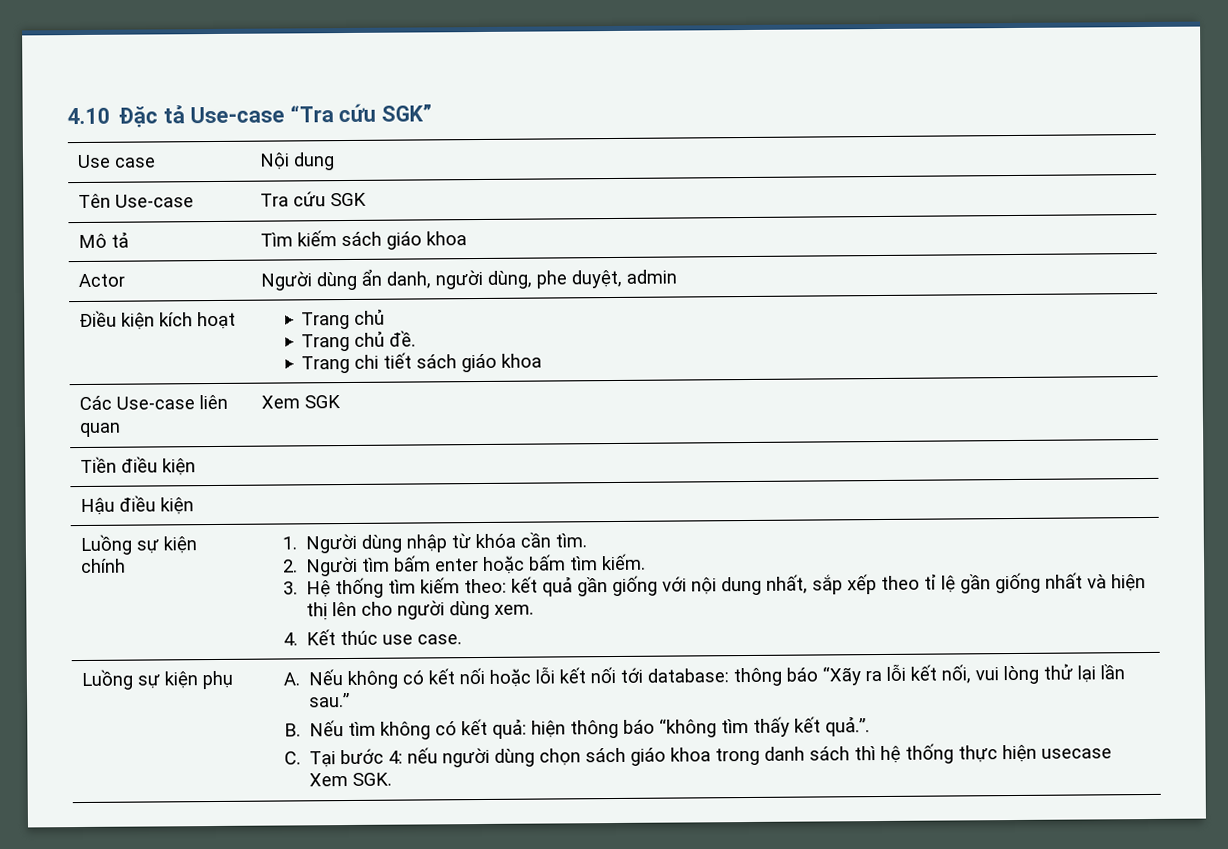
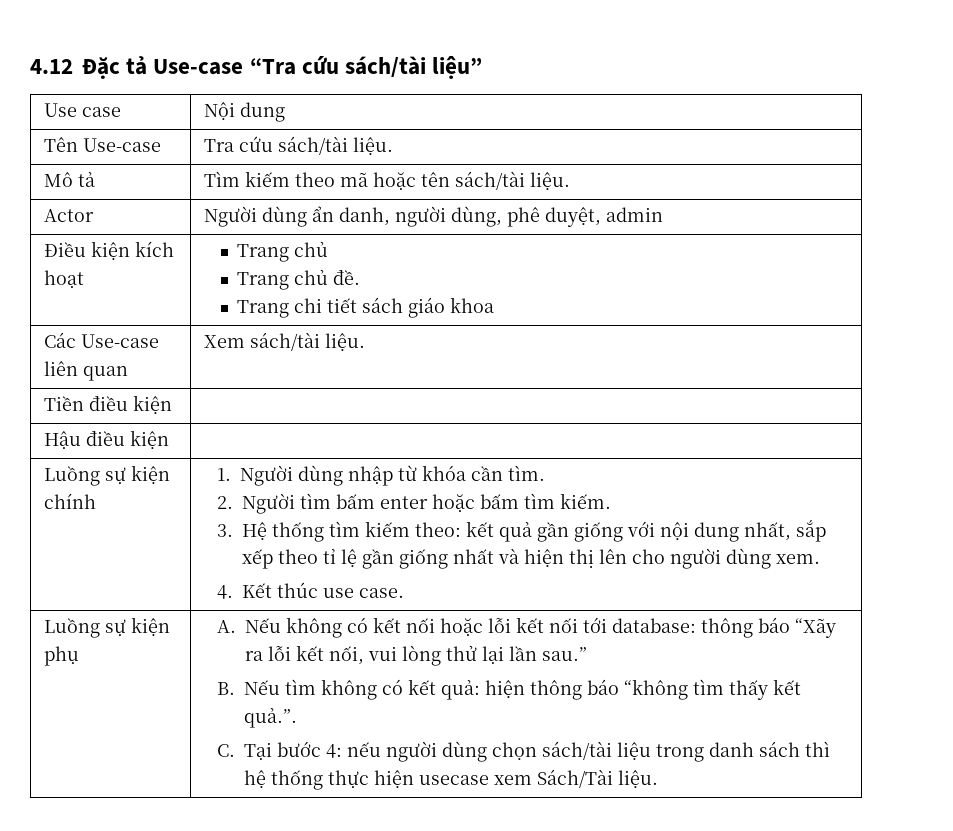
- 4.10 Đặc tả Use-case “Tra cứu SGK”
+ 4.12 Đặc tả Use-case “Tra cứu sách/tài liệu”
- Tên Use-case | Tra cứu SGK
+ Tên Use-case | Tra cứu sách/tài liệu.
- Mô tả | Tìm kiếm sách giáo khoa
+ Mô tả | Tìm kiếm theo mã hoặc tên sách/tài liệu.
- Actor | Người dùng ẩn danh, người dùng, phe duyệt, admin
+ Actor | Người dùng ẩn danh, người dùng, phê duyệt, admin
- Các Use-case liên quan | Xem SGK
+ Các Use-case liên quan | Xem sách/tài liệu.
- C. Tại bước 4: nếu người dùng chọn sách giáo khoa trong danh sách thì hệ thống thực hiện usecase Xem SGK.
+ C. Tại bước 4: nếu người dùng chọn sách/tài liệu trong danh sách thì hệ thống thực hiện usecase xem Sách/Tài liệu.

